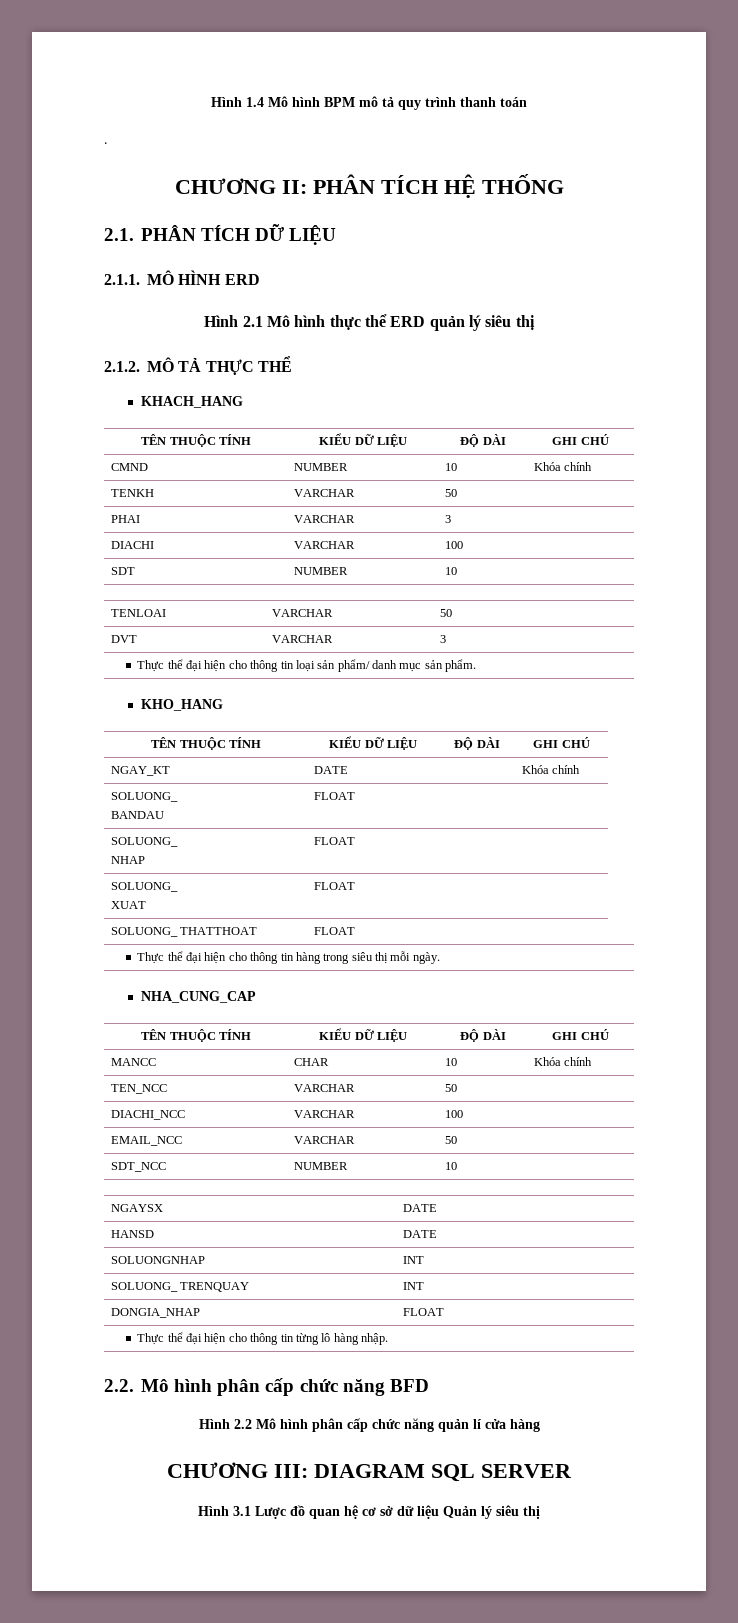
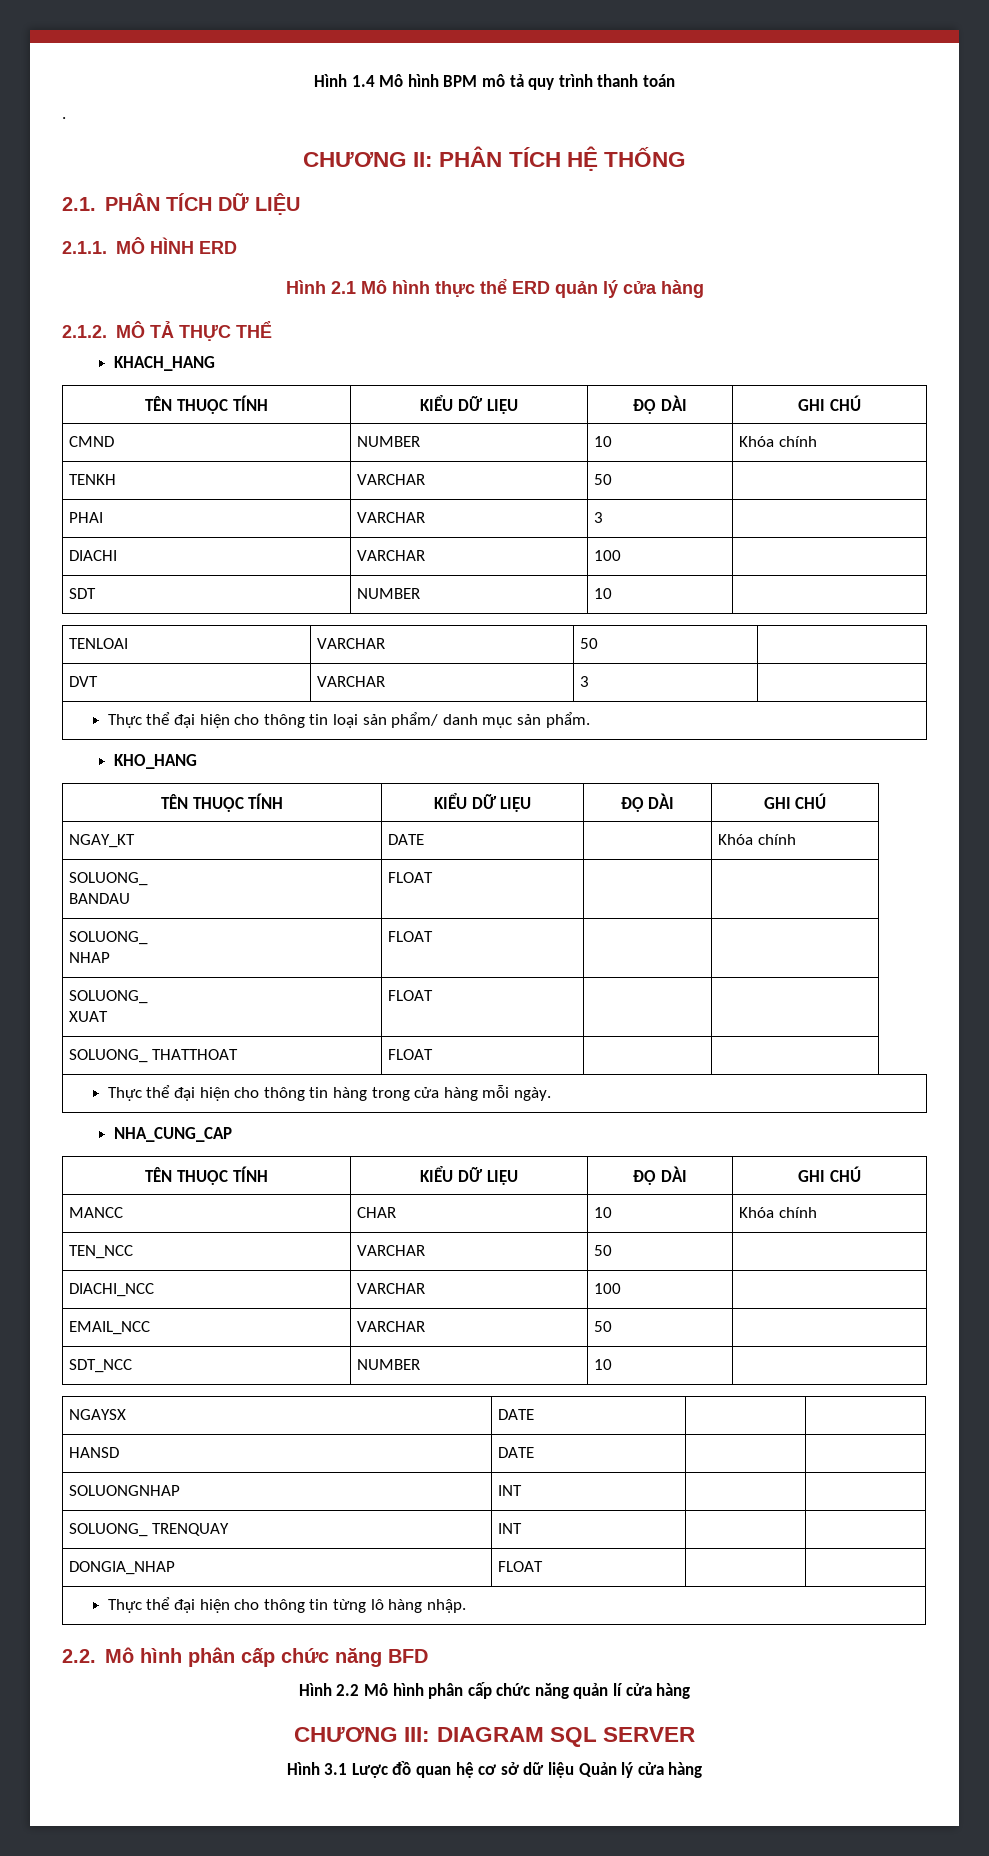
- Hình 2.1 Mô hình thực thể ERD quản lý siêu thị
+ Hình 2.1 Mô hình thực thể ERD quản lý cửa hàng
- Thực thể đại hiện cho thông tin hàng trong siêu thị mỗi ngày.
+ Thực thể đại hiện cho thông tin hàng trong cửa hàng mỗi ngày.
- Hình 3.1 Lược đồ quan hệ cơ sở dữ liệu Quản lý siêu thị
+ Hình 3.1 Lược đồ quan hệ cơ sở dữ liệu Quản lý cửa hàng

